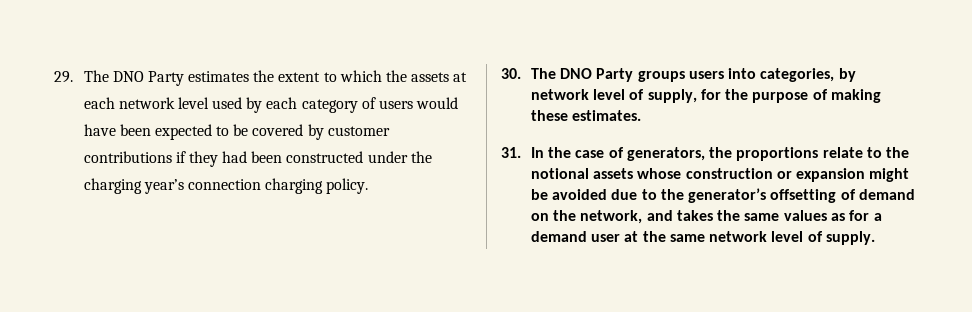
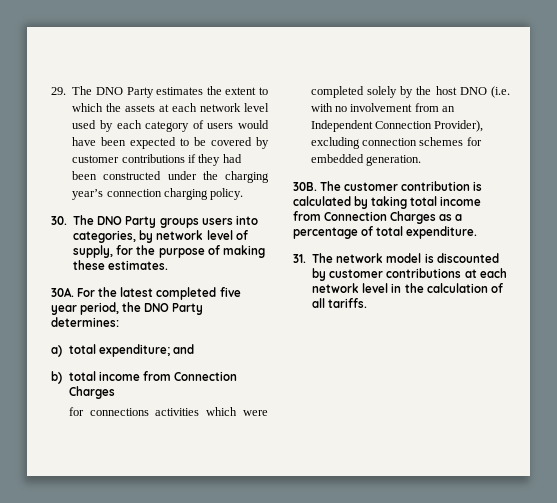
- 31. In the case of generators, the proportions relate to the notional assets whose construction or expansion might be avoided due to the generator’s offsetting of demand on the network, and takes the same values as for a demand user at the same network level of supply.
+ 30A. For the latest completed five year period, the DNO Party determines:
+ a) total expenditure; and
+ b) total income from Connection Charges
+ for connections activities which were completed solely by the host DNO (i.e. with no involvement from an Independent Connection Provider), excluding connection schemes for embedded generation.
+ 30B. The customer contribution is calculated by taking total income from Connection Charges as a percentage of total expenditure.
+ 31. The network model is discounted by customer contributions at each network level in the calculation of all tariffs.

